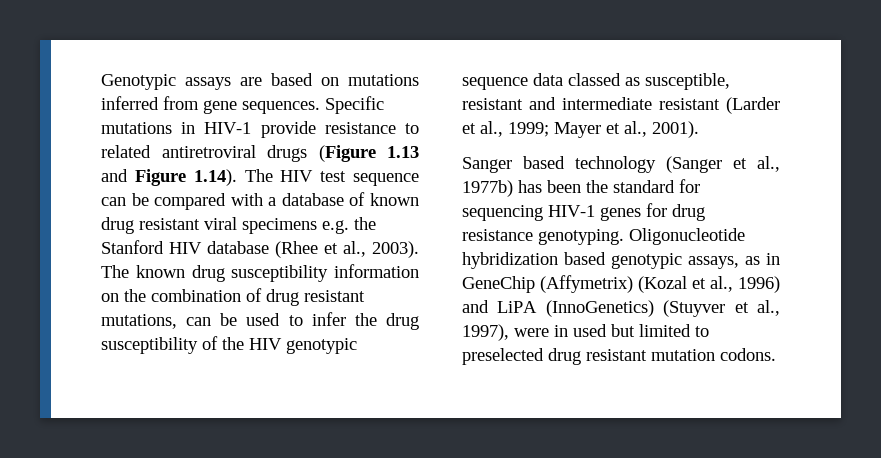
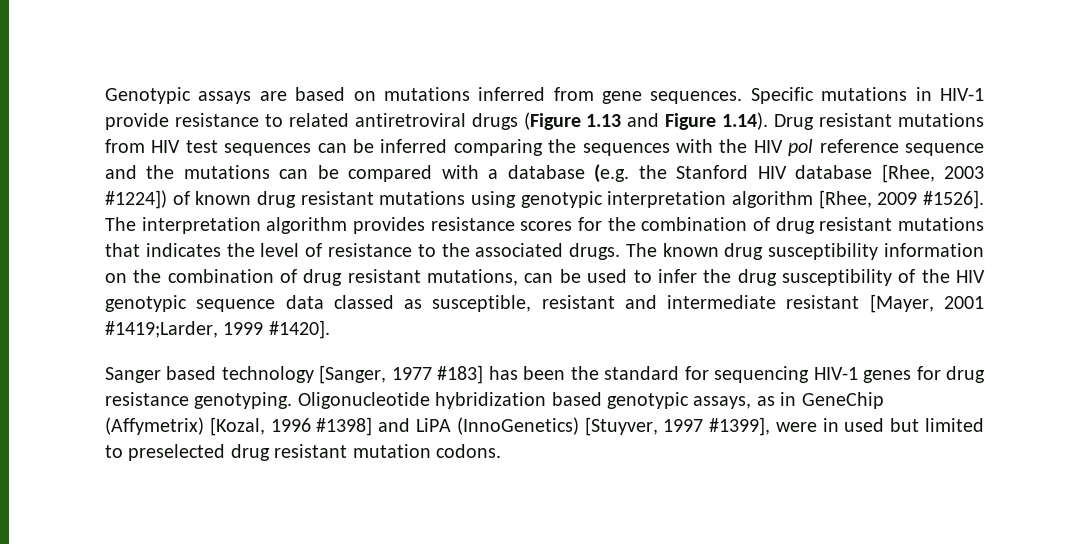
- Specific mutations in HIV-1 provide resistance to related antiretroviral drugs (Figure 1.13 and Figure 1.14). The HIV test sequence can be compared with a database of known drug resistant viral specimens e.g. the Stanford HIV database (Rhee et al., 2003).
+ Specific mutations in HIV-1 provide resistance to related antiretroviral drugs (Figure 1.13 and Figure 1.14). Drug resistant mutations from HIV test sequences can be inferred comparing the sequences with the HIV pol reference sequence and the mutations can be compared with a database (e.g. the Stanford HIV database [Rhee, 2003 #1224]) of known drug resistant mutations using genotypic interpretation algorithm [Rhee, 2009 #1526]. The interpretation algorithm provides resistance scores for the combination of drug resistant mutations that indicates the level of resistance to the associated drugs.
- The known drug susceptibility information on the combination of drug resistant mutations, can be used to infer the drug susceptibility of the HIV genotypic sequence data classed as susceptible, resistant and intermediate resistant (Larder et al., 1999; Mayer et al., 2001).
+ The known drug susceptibility information on the combination of drug resistant mutations, can be used to infer the drug susceptibility of the HIV genotypic sequence data classed as susceptible, resistant and intermediate resistant [Mayer, 2001 #1419;Larder, 1999 #1420].
- Sanger based technology (Sanger et al., 1977b) has been the standard for sequencing HIV-1 genes for drug resistance genotyping.
+ Sanger based technology [Sanger, 1977 #183] has been the standard for sequencing HIV-1 genes for drug resistance genotyping.
- Oligonucleotide hybridization based genotypic assays, as in GeneChip (Affymetrix) (Kozal et al., 1996) and LiPA (InnoGenetics) (Stuyver et al., 1997), were in used but limited to preselected drug resistant mutation codons.
+ Oligonucleotide hybridization based genotypic assays, as in GeneChip (Affymetrix) [Kozal, 1996 #1398] and LiPA (InnoGenetics) [Stuyver, 1997 #1399], were in used but limited to preselected drug resistant mutation codons.

